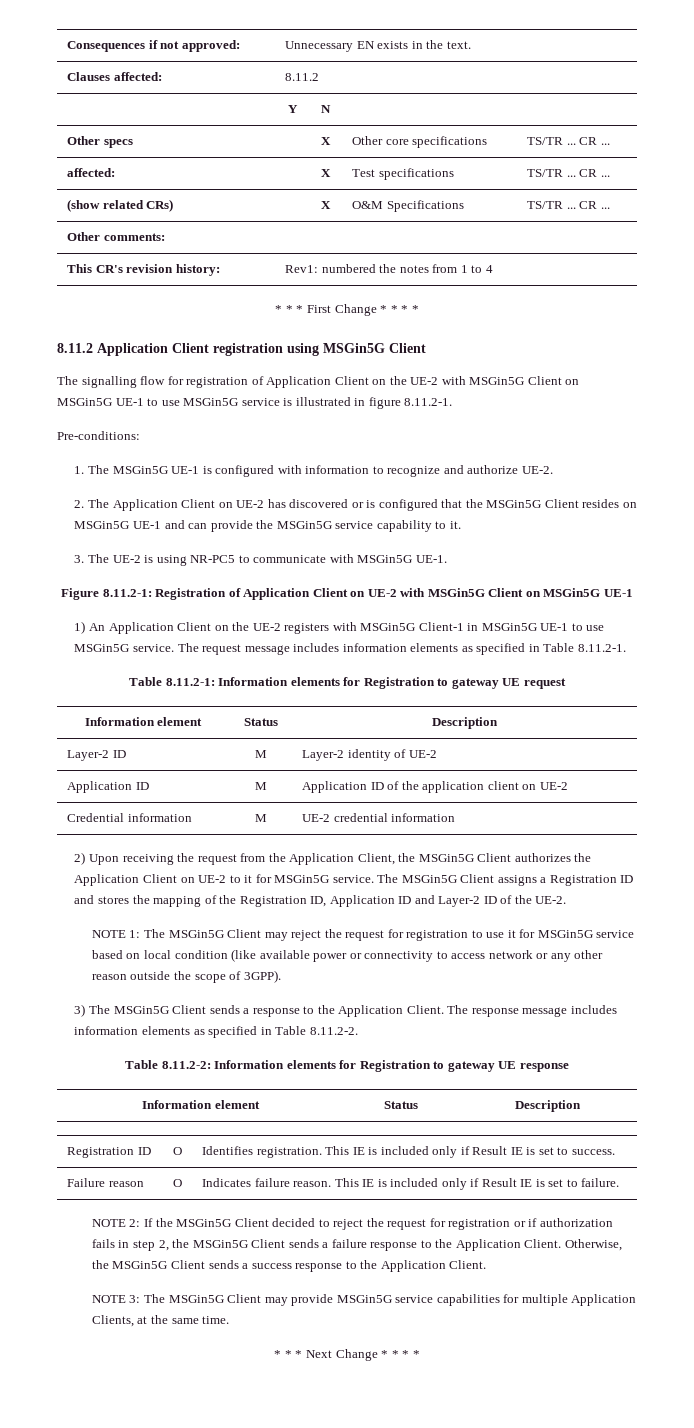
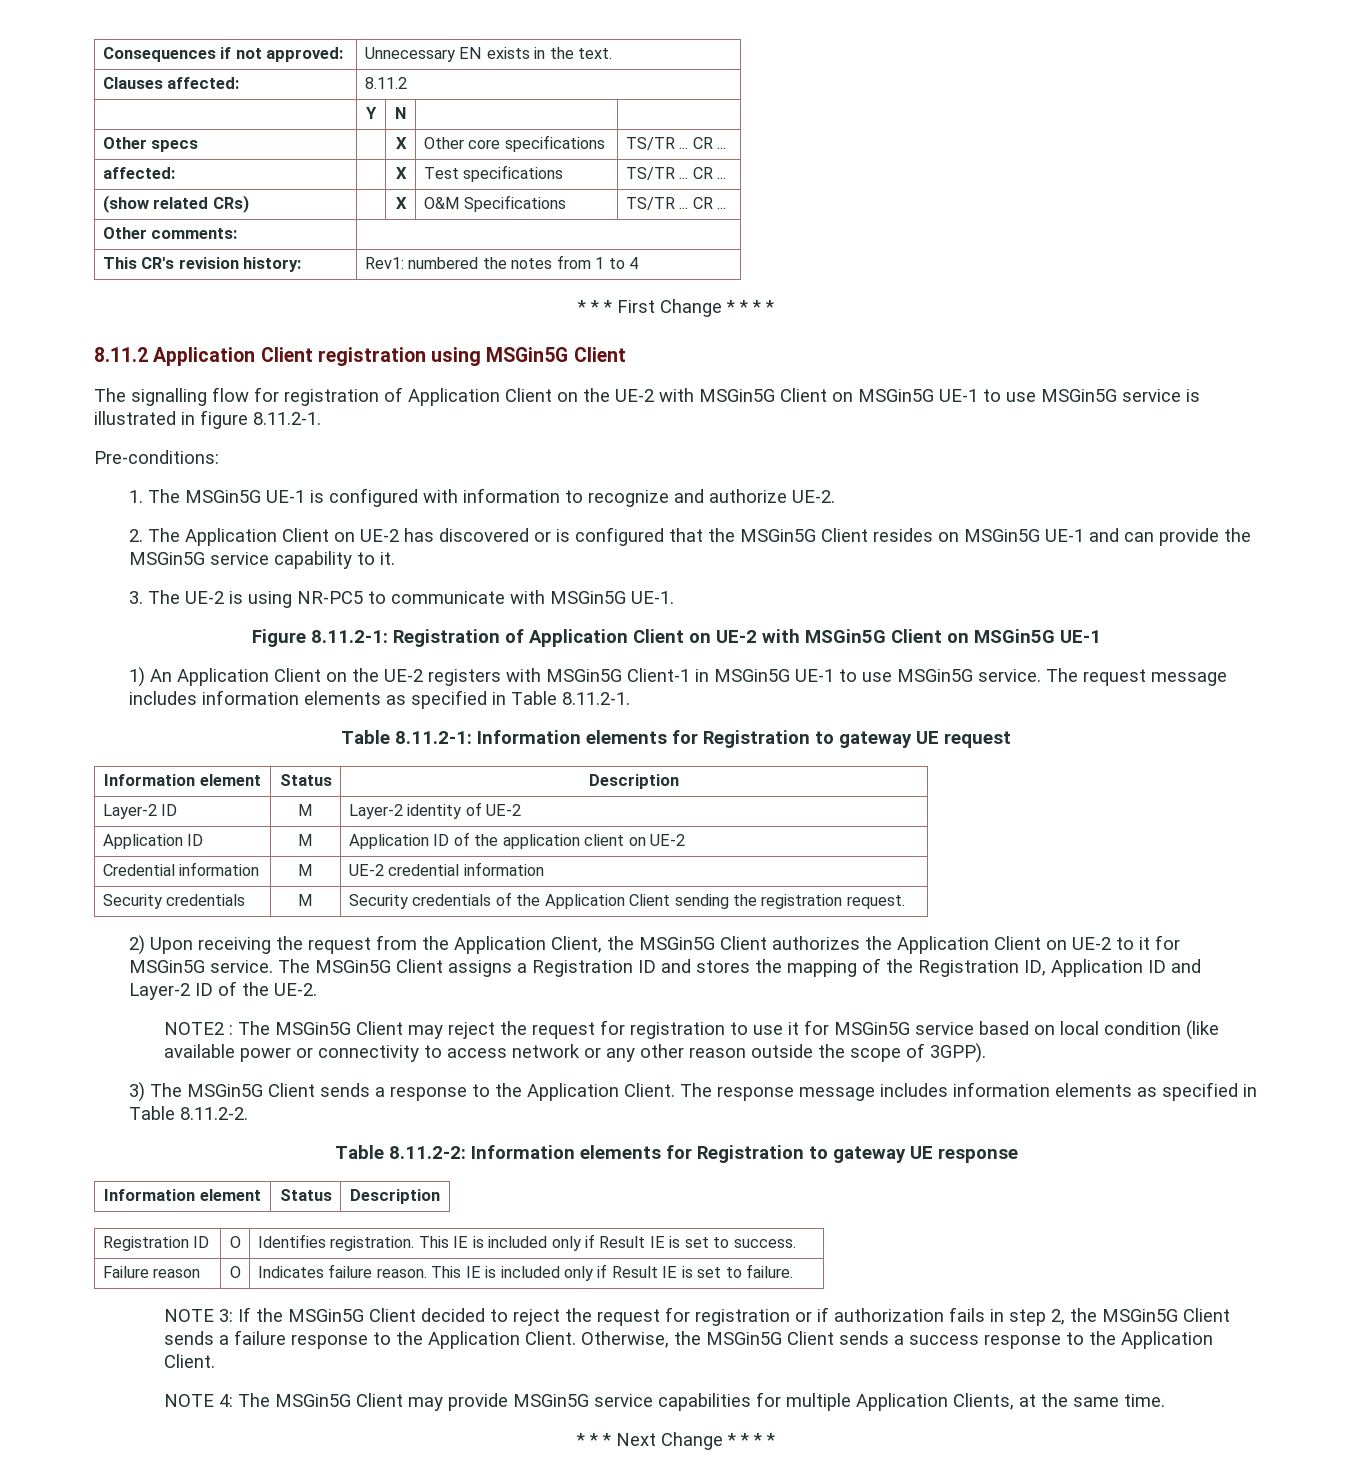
+ Security credentials | M | Security credentials of the Application Client sending the registration request.
- NOTE 1: The MSGin5G Client may reject the request for registration to use it for MSGin5G service based on local condition (like available power or connectivity to access network or any other reason outside the scope of 3GPP).
+ NOTE2 : The MSGin5G Client may reject the request for registration to use it for MSGin5G service based on local condition (like available power or connectivity to access network or any other reason outside the scope of 3GPP).
- NOTE 2: If the MSGin5G Client decided to reject the request for registration or if authorization fails in step 2, the MSGin5G Client sends a failure response to the Application Client.
+ NOTE 3: If the MSGin5G Client decided to reject the request for registration or if authorization fails in step 2, the MSGin5G Client sends a failure response to the Application Client.
- NOTE 3: The MSGin5G Client may provide MSGin5G service capabilities for multiple Application Clients, at the same time.
+ NOTE 4: The MSGin5G Client may provide MSGin5G service capabilities for multiple Application Clients, at the same time.

